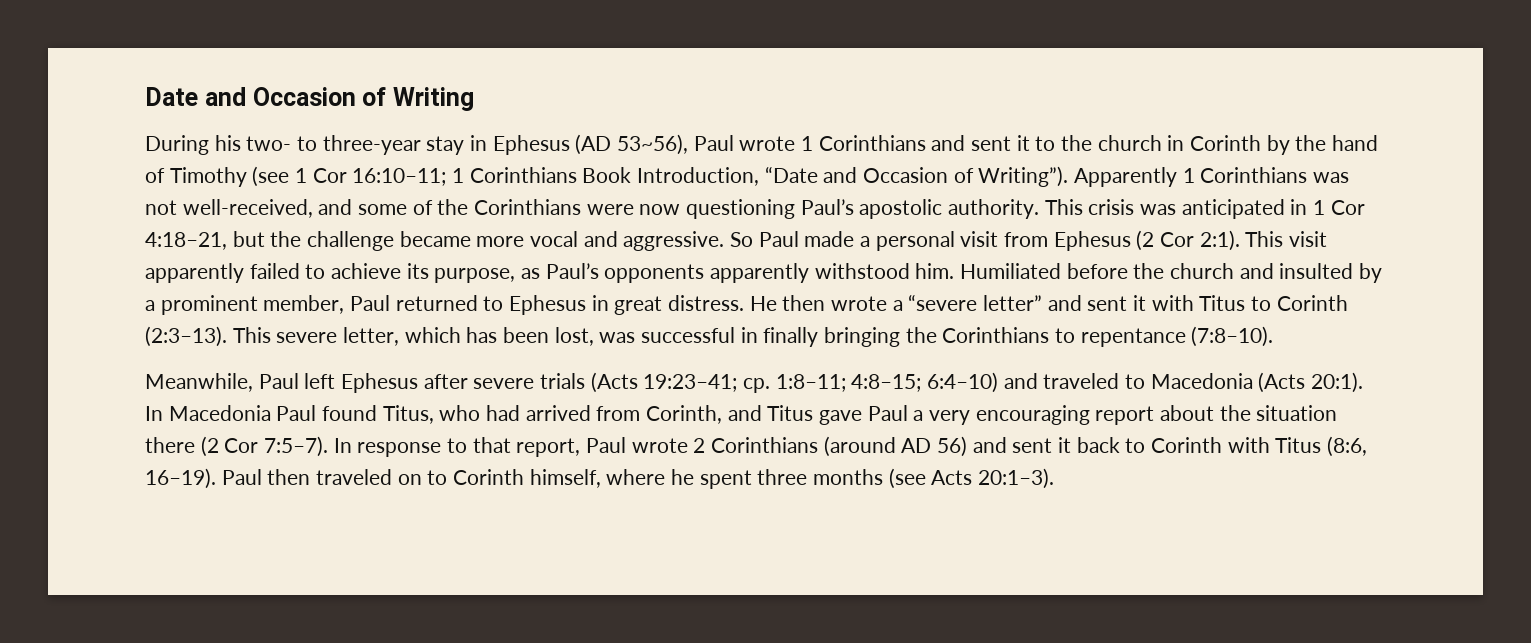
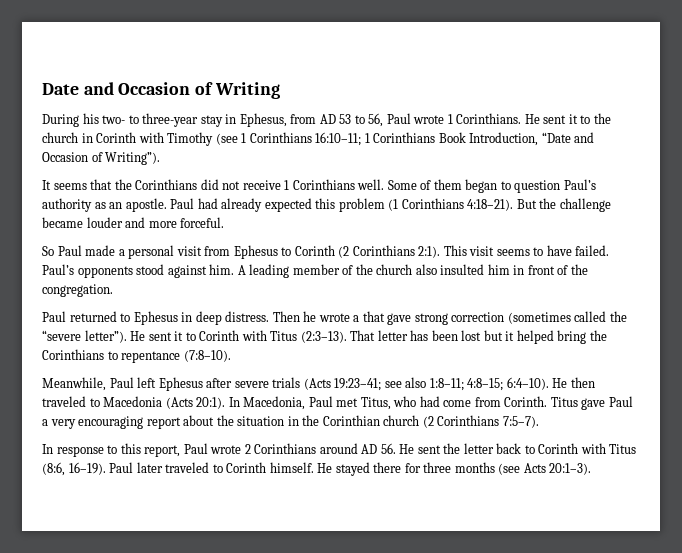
- During his two- to three-year stay in Ephesus (AD 53~56), Paul wrote 1 Corinthians and sent it to the church in Corinth by the hand of Timothy (see 1 Cor 16:10–11; 1 Corinthians Book Introduction, “Date and Occasion of Writing”). Apparently 1 Corinthians was not well-received, and some of the Corinthians were now questioning Paul’s apostolic authority. This crisis was anticipated in 1 Cor 4:18–21, but the challenge became more vocal and aggressive. So Paul made a personal visit from Ephesus (2 Cor 2:1). This visit apparently failed to achieve its purpose, as Paul’s opponents apparently withstood him. Humiliated before the church and insulted by a prominent member, Paul returned to Ephesus in great distress. He then wrote a “severe letter” and sent it with Titus to Corinth (2:3–13). This severe letter, which has been lost, was successful in finally bringing the Corinthians to repentance (7:8–10).
+ During his two- to three-year stay in Ephesus, from AD 53 to 56, Paul wrote 1 Corinthians. He sent it to the church in Corinth with Timothy (see 1 Corinthians 16:10–11; 1 Corinthians Book Introduction, “Date and Occasion of Writing”).
+ It seems that the Corinthians did not receive 1 Corinthians well. Some of them began to question Paul’s authority as an apostle. Paul had already expected this problem (1 Corinthians 4:18–21). But the challenge became louder and more forceful.
+ So Paul made a personal visit from Ephesus to Corinth (2 Corinthians 2:1). This visit seems to have failed. Paul’s opponents stood against him. A leading member of the church also insulted him in front of the congregation.
+ Paul returned to Ephesus in deep distress. Then he wrote a that gave strong correction (sometimes called the “severe letter”). He sent it to Corinth with Titus (2:3–13). That letter has been lost but it helped bring the Corinthians to repentance (7:8–10).
- Meanwhile, Paul left Ephesus after severe trials (Acts 19:23–41; cp. 1:8–11; 4:8–15; 6:4–10) and traveled to Macedonia (Acts 20:1).
+ Meanwhile, Paul left Ephesus after severe trials (Acts 19:23–41; see also 1:8–11; 4:8–15; 6:4–10). He then traveled to Macedonia (Acts 20:1).
- In Macedonia Paul found Titus, who had arrived from Corinth, and Titus gave Paul a very encouraging report about the situation there (2 Cor 7:5–7). In response to that report, Paul wrote 2 Corinthians (around AD 56) and sent it back to Corinth with Titus (8:6, 16–19).
+ In Macedonia, Paul met Titus, who had come from Corinth. Titus gave Paul a very encouraging report about the situation in the Corinthian church (2 Corinthians 7:5–7).
+ In response to this report, Paul wrote 2 Corinthians around AD 56. He sent the letter back to Corinth with Titus (8:6, 16–19).
- Paul then traveled on to Corinth himself, where he spent three months (see Acts 20:1–3).
+ Paul later traveled to Corinth himself. He stayed there for three months (see Acts 20:1–3).

